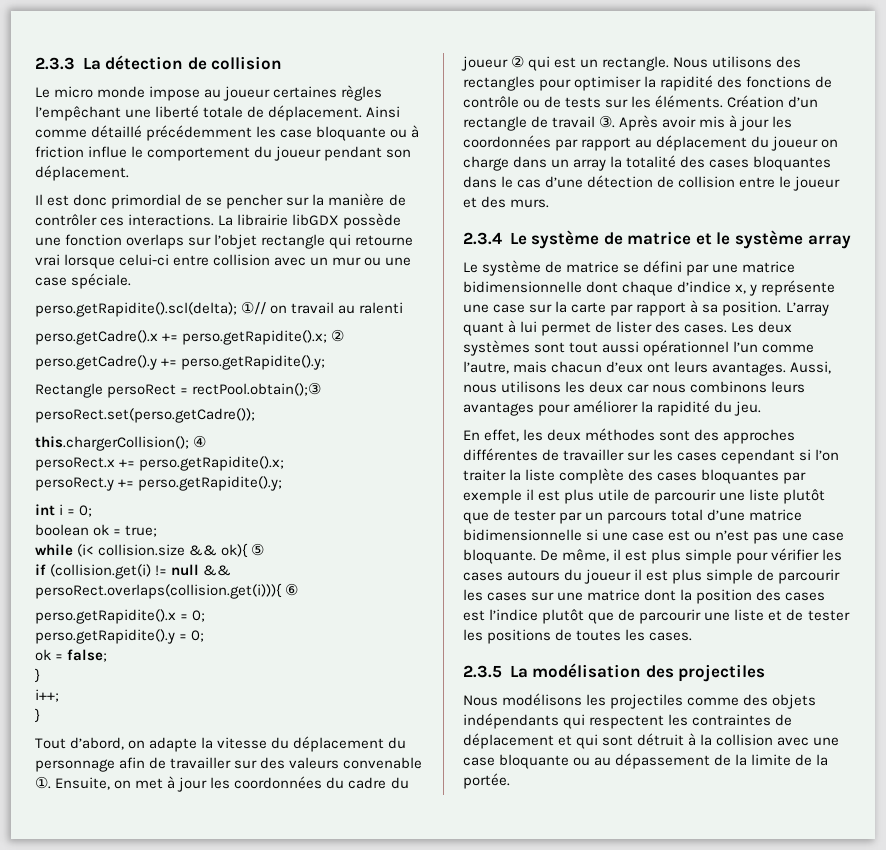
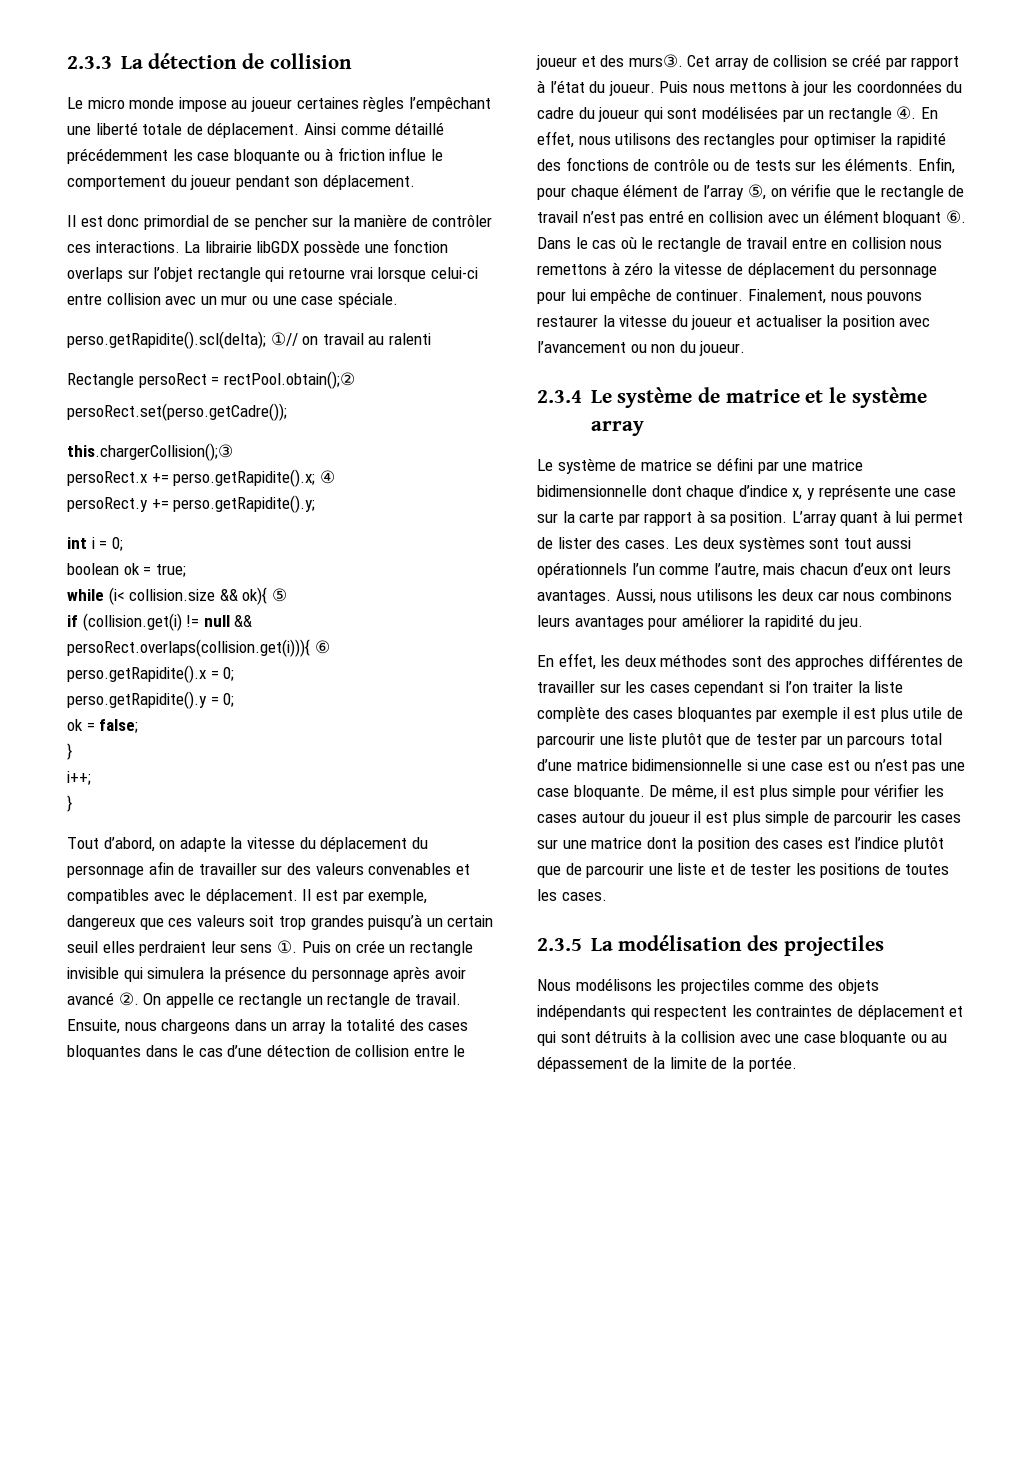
- perso.getCadre().x += perso.getRapidite().x; ②
- perso.getCadre().y += perso.getRapidite().y;
- Rectangle persoRect = rectPool.obtain();③
+ Rectangle persoRect = rectPool.obtain();②
- this.chargerCollision(); ④
+ this.chargerCollision();③
- persoRect.x += perso.getRapidite().x;
+ persoRect.x += perso.getRapidite().x; ④
- Tout d’abord, on adapte la vitesse du déplacement du personnage afin de travailler sur des valeurs convenable ①. Ensuite, on met à jour les coordonnées du cadre du joueur ② qui est un rectangle. Nous utilisons des rectangles pour optimiser la rapidité des fonctions de contrôle ou de tests sur les éléments. Création d’un rectangle de travail ③. Après avoir mis à jour les coordonnées par rapport au déplacement du joueur on charge dans un array la totalité des cases bloquantes dans le cas d’une détection de collision entre le joueur et des murs.
+ Tout d’abord, on adapte la vitesse du déplacement du personnage afin de travailler sur des valeurs convenables et compatibles avec le déplacement. Il est par exemple, dangereux que ces valeurs soit trop grandes puisqu’à un certain seuil elles perdraient leur sens ①. Puis on crée un rectangle invisible qui simulera la présence du personnage après avoir avancé ②. On appelle ce rectangle un rectangle de travail. Ensuite, nous chargeons dans un array la totalité des cases bloquantes dans le cas d’une détection de collision entre le joueur et des murs③. Cet array de collision se créé par rapport à l’état du joueur. Puis nous mettons à jour les coordonnées du cadre du joueur qui sont modélisées par un rectangle ④. En effet, nous utilisons des rectangles pour optimiser la rapidité des fonctions de contrôle ou de tests sur les éléments. Enfin, pour chaque élément de l’array ⑤, on vérifie que le rectangle de travail n’est pas entré en collision avec un élément bloquant ⑥. Dans le cas où le rectangle de travail entre en collision nous remettons à zéro la vitesse de déplacement du personnage pour lui empêche de continuer. Finalement, nous pouvons restaurer la vitesse du joueur et actualiser la position avec l’avancement ou non du joueur.
- Les deux systèmes sont tout aussi opérationnel l’un comme l’autre, mais chacun d’eux ont leurs avantages.
+ Les deux systèmes sont tout aussi opérationnels l’un comme l’autre, mais chacun d’eux ont leurs avantages.
- De même, il est plus simple pour vérifier les cases autours du joueur il est plus simple de parcourir les cases sur une matrice dont la position des cases est l’indice plutôt que de parcourir une liste et de tester les positions de toutes les cases.
+ De même, il est plus simple pour vérifier les cases autour du joueur il est plus simple de parcourir les cases sur une matrice dont la position des cases est l’indice plutôt que de parcourir une liste et de tester les positions de toutes les cases.
- Nous modélisons les projectiles comme des objets indépendants qui respectent les contraintes de déplacement et qui sont détruit à la collision avec une case bloquante ou au dépassement de la limite de la portée.
+ Nous modélisons les projectiles comme des objets indépendants qui respectent les contraintes de déplacement et qui sont détruits à la collision avec une case bloquante ou au dépassement de la limite de la portée.

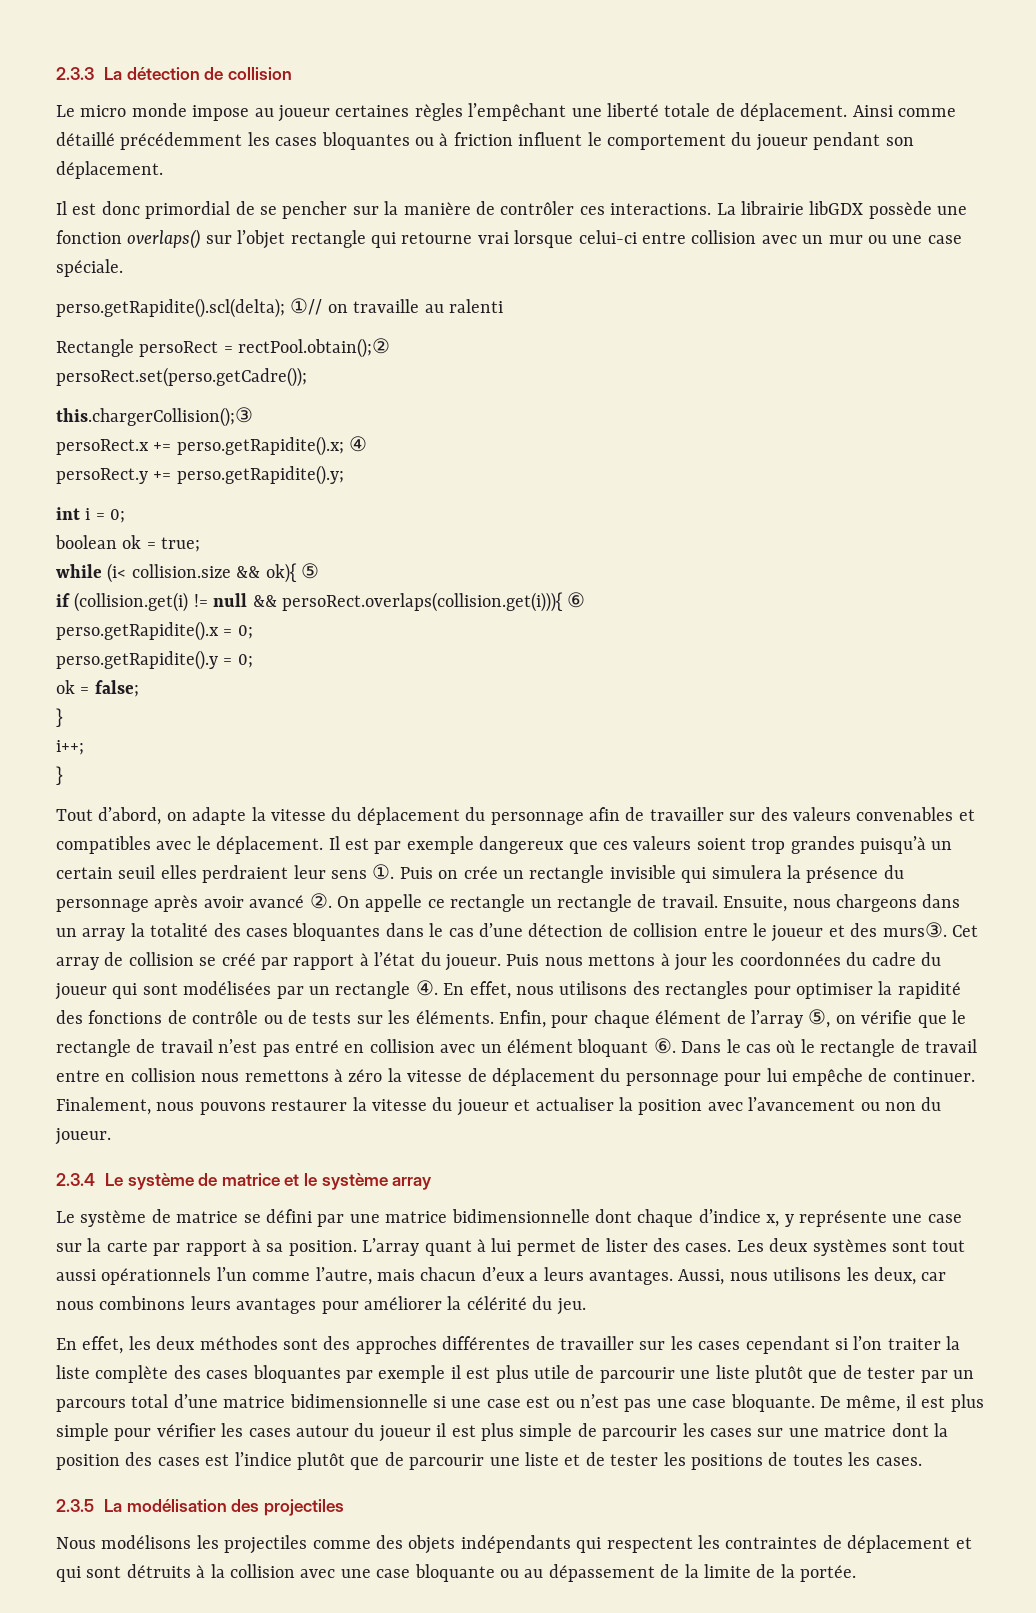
- Ainsi comme détaillé précédemment les case bloquante ou à friction influe le comportement du joueur pendant son déplacement.
+ Ainsi comme détaillé précédemment les cases bloquantes ou à friction influent le comportement du joueur pendant son déplacement.
- La librairie libGDX possède une fonction overlaps sur l’objet rectangle qui retourne vrai lorsque celui-ci entre collision avec un mur ou une case spéciale.
+ La librairie libGDX possède une fonction overlaps() sur l’objet rectangle qui retourne vrai lorsque celui-ci entre collision avec un mur ou une case spéciale.
- perso.getRapidite().scl(delta); ①// on travail au ralenti
+ perso.getRapidite().scl(delta); ①// on travaille au ralenti
- Il est par exemple, dangereux que ces valeurs soit trop grandes puisqu’à un certain seuil elles perdraient leur sens ①. Puis on crée un rectangle invisible qui simulera la présence du personnage après avoir avancé ②. On appelle ce rectangle un rectangle de travail.
+ Il est par exemple dangereux que ces valeurs soient trop grandes puisqu’à un certain seuil elles perdraient leur sens ①. Puis on crée un rectangle invisible qui simulera la présence du personnage après avoir avancé ②. On appelle ce rectangle un rectangle de travail.
- Les deux systèmes sont tout aussi opérationnels l’un comme l’autre, mais chacun d’eux ont leurs avantages.
+ Les deux systèmes sont tout aussi opérationnels l’un comme l’autre, mais chacun d’eux a leurs avantages.
- Aussi, nous utilisons les deux car nous combinons leurs avantages pour améliorer la rapidité du jeu.
+ Aussi, nous utilisons les deux, car nous combinons leurs avantages pour améliorer la célérité du jeu.

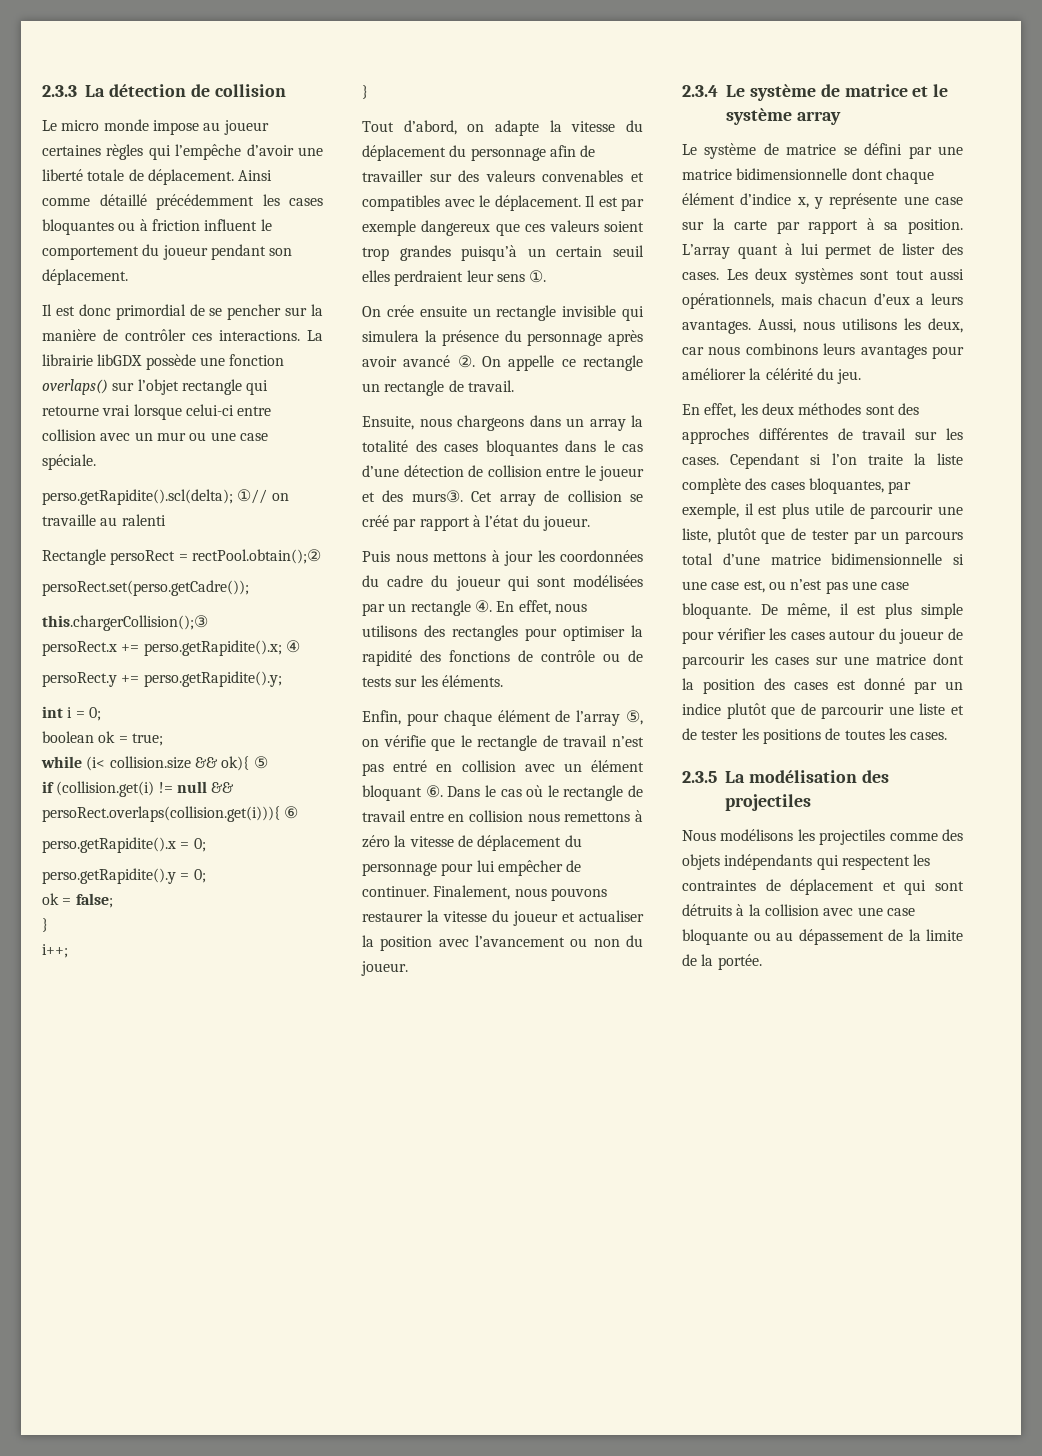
- Le micro monde impose au joueur certaines règles l’empêchant une liberté totale de déplacement.
+ Le micro monde impose au joueur certaines règles qui l’empêche d’avoir une liberté totale de déplacement.
- Il est par exemple dangereux que ces valeurs soient trop grandes puisqu’à un certain seuil elles perdraient leur sens ①. Puis on crée un rectangle invisible qui simulera la présence du personnage après avoir avancé ②. On appelle ce rectangle un rectangle de travail. Ensuite, nous chargeons dans un array la totalité des cases bloquantes dans le cas d’une détection de collision entre le joueur et des murs③.
+ Il est par exemple dangereux que ces valeurs soient trop grandes puisqu’à un certain seuil elles perdraient leur sens ①.
+ On crée ensuite un rectangle invisible qui simulera la présence du personnage après avoir avancé ②. On appelle ce rectangle un rectangle de travail.
+ Ensuite, nous chargeons dans un array la totalité des cases bloquantes dans le cas d’une détection de collision entre le joueur et des murs③.
- Cet array de collision se créé par rapport à l’état du joueur. Puis nous mettons à jour les coordonnées du cadre du joueur qui sont modélisées par un rectangle ④. En effet, nous utilisons des rectangles pour optimiser la rapidité des fonctions de contrôle ou de tests sur les éléments. Enfin, pour chaque élément de l’array ⑤, on vérifie que le rectangle de travail n’est pas entré en collision avec un élément bloquant ⑥. Dans le cas où le rectangle de travail entre en collision nous remettons à zéro la vitesse de déplacement du personnage pour lui empêche de continuer.
+ Cet array de collision se créé par rapport à l’état du joueur.
+ Puis nous mettons à jour les coordonnées du cadre du joueur qui sont modélisées par un rectangle ④. En effet, nous utilisons des rectangles pour optimiser la rapidité des fonctions de contrôle ou de tests sur les éléments.
+ Enfin, pour chaque élément de l’array ⑤, on vérifie que le rectangle de travail n’est pas entré en collision avec un élément bloquant ⑥. Dans le cas où le rectangle de travail entre en collision nous remettons à zéro la vitesse de déplacement du personnage pour lui empêcher de continuer.
- Le système de matrice se défini par une matrice bidimensionnelle dont chaque d’indice x, y représente une case sur la carte par rapport à sa position.
+ Le système de matrice se défini par une matrice bidimensionnelle dont chaque élément d’indice x, y représente une case sur la carte par rapport à sa position.
- Les deux systèmes sont tout aussi opérationnels l’un comme l’autre, mais chacun d’eux a leurs avantages.
+ Les deux systèmes sont tout aussi opérationnels, mais chacun d’eux a leurs avantages.
- En effet, les deux méthodes sont des approches différentes de travailler sur les cases cependant si l’on traiter la liste complète des cases bloquantes par exemple il est plus utile de parcourir une liste plutôt que de tester par un parcours total d’une matrice bidimensionnelle si une case est ou n’est pas une case bloquante.
+ En effet, les deux méthodes sont des approches différentes de travail sur les cases. Cependant si l’on traite la liste complète des cases bloquantes, par exemple, il est plus utile de parcourir une liste, plutôt que de tester par un parcours total d’une matrice bidimensionnelle si une case est, ou n’est pas une case bloquante.
- De même, il est plus simple pour vérifier les cases autour du joueur il est plus simple de parcourir les cases sur une matrice dont la position des cases est l’indice plutôt que de parcourir une liste et de tester les positions de toutes les cases.
+ De même, il est plus simple pour vérifier les cases autour du joueur de parcourir les cases sur une matrice dont la position des cases est donné par un indice plutôt que de parcourir une liste et de tester les positions de toutes les cases.

